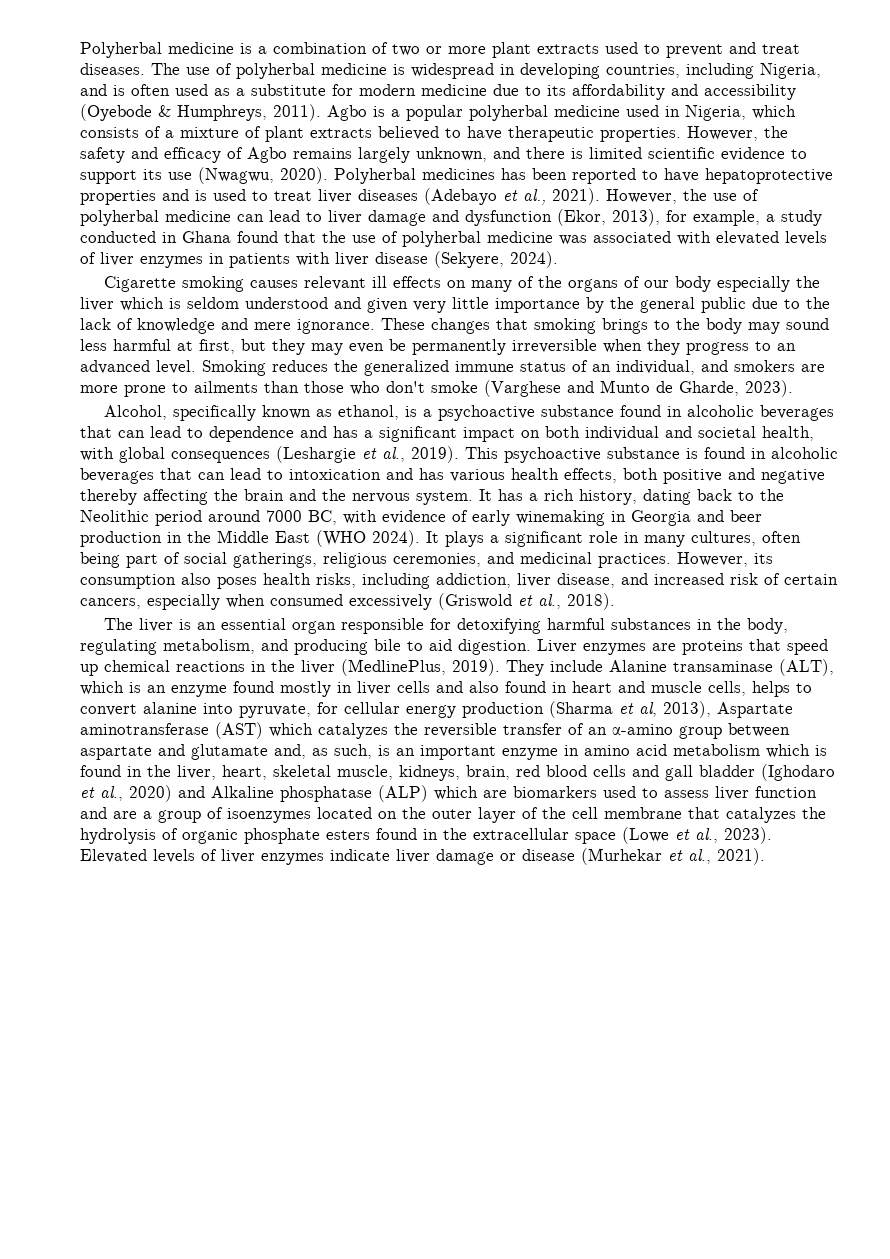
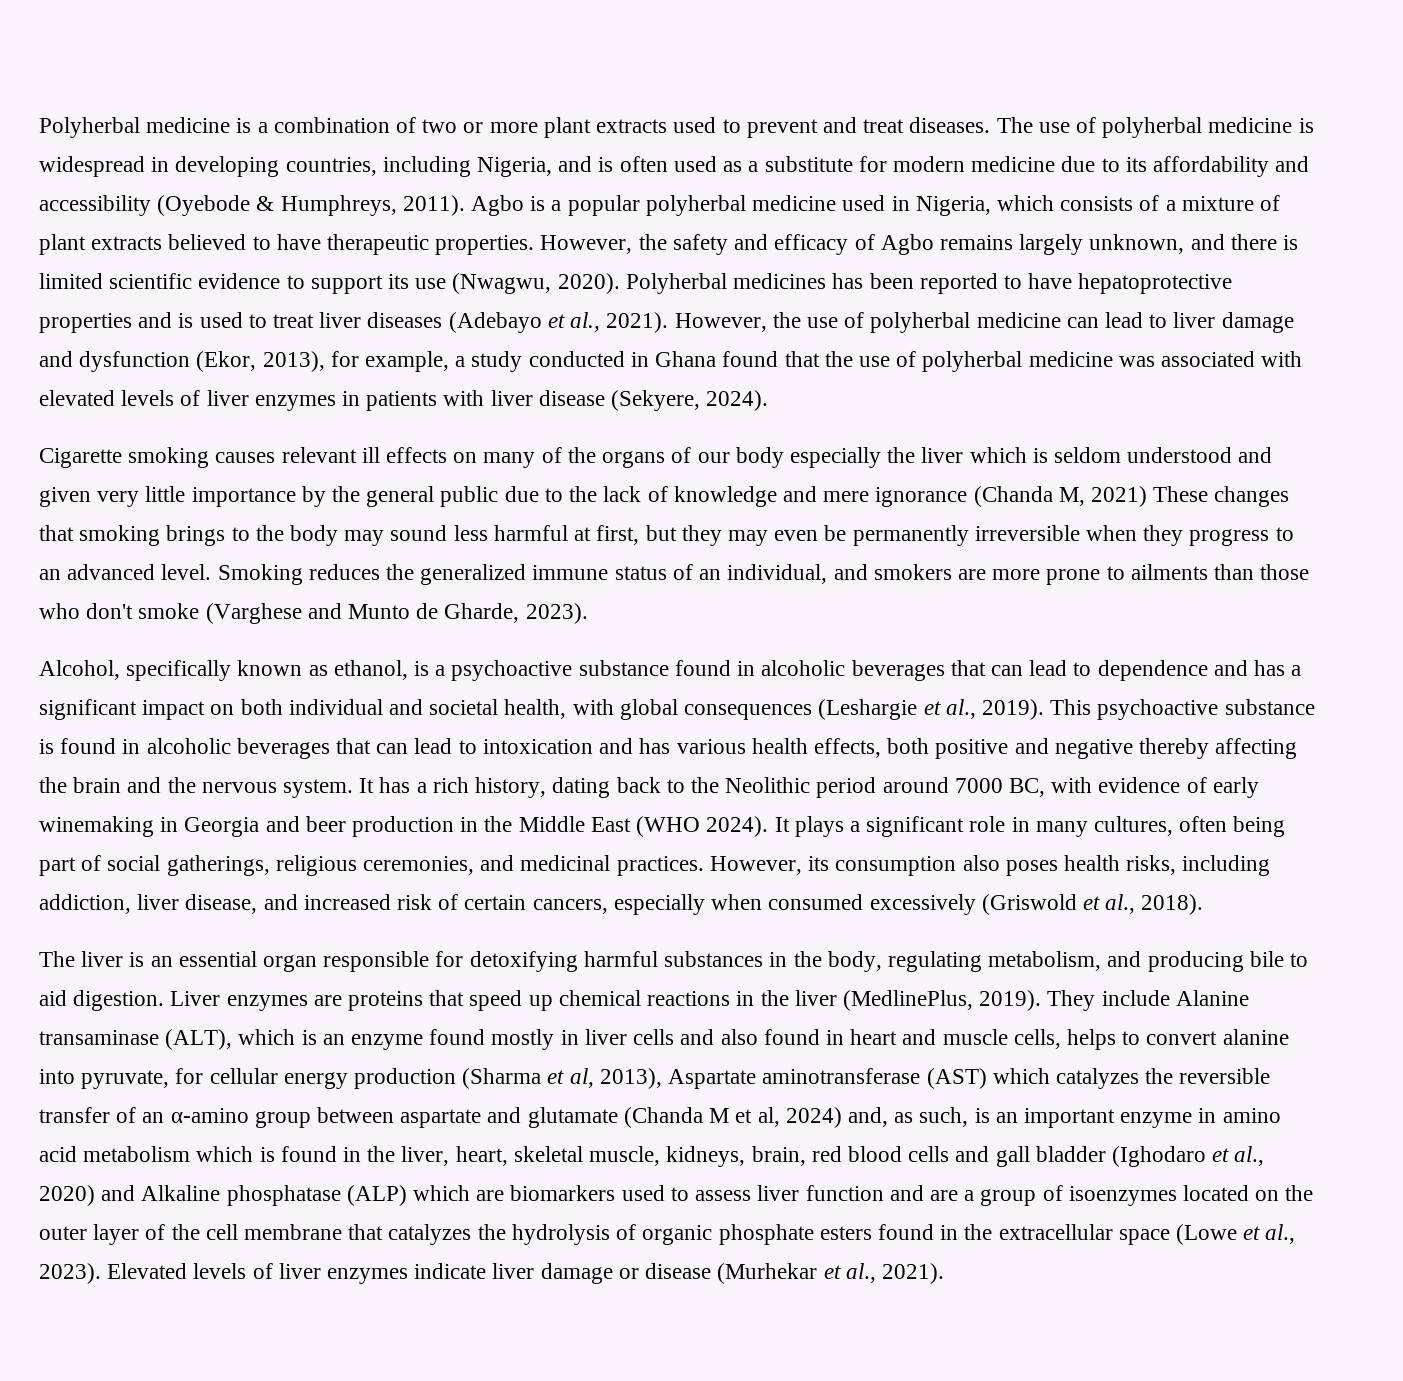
- Cigarette smoking causes relevant ill effects on many of the organs of our body especially the liver which is seldom understood and given very little importance by the general public due to the lack of knowledge and mere ignorance. These changes that smoking brings to the body may sound less harmful at first, but they may even be permanently irreversible when they progress to an advanced level.
+ Cigarette smoking causes relevant ill effects on many of the organs of our body especially the liver which is seldom understood and given very little importance by the general public due to the lack of knowledge and mere ignorance (Chanda M, 2021) These changes that smoking brings to the body may sound less harmful at first, but they may even be permanently irreversible when they progress to an advanced level.
- They include Alanine transaminase (ALT), which is an enzyme found mostly in liver cells and also found in heart and muscle cells, helps to convert alanine into pyruvate, for cellular energy production (Sharma et al, 2013), Aspartate aminotransferase (AST) which catalyzes the reversible transfer of an α-amino group between aspartate and glutamate and, as such, is an important enzyme in amino acid metabolism which is found in the liver, heart, skeletal muscle, kidneys, brain, red blood cells and gall bladder (Ighodaro et al., 2020) and Alkaline phosphatase (ALP) which are biomarkers used to assess liver function and are a group of isoenzymes located on the outer layer of the cell membrane that catalyzes the hydrolysis of organic phosphate esters found in the extracellular space (Lowe et al., 2023).
+ They include Alanine transaminase (ALT), which is an enzyme found mostly in liver cells and also found in heart and muscle cells, helps to convert alanine into pyruvate, for cellular energy production (Sharma et al, 2013), Aspartate aminotransferase (AST) which catalyzes the reversible transfer of an α-amino group between aspartate and glutamate (Chanda M et al, 2024) and, as such, is an important enzyme in amino acid metabolism which is found in the liver, heart, skeletal muscle, kidneys, brain, red blood cells and gall bladder (Ighodaro et al., 2020) and Alkaline phosphatase (ALP) which are biomarkers used to assess liver function and are a group of isoenzymes located on the outer layer of the cell membrane that catalyzes the hydrolysis of organic phosphate esters found in the extracellular space (Lowe et al., 2023).

